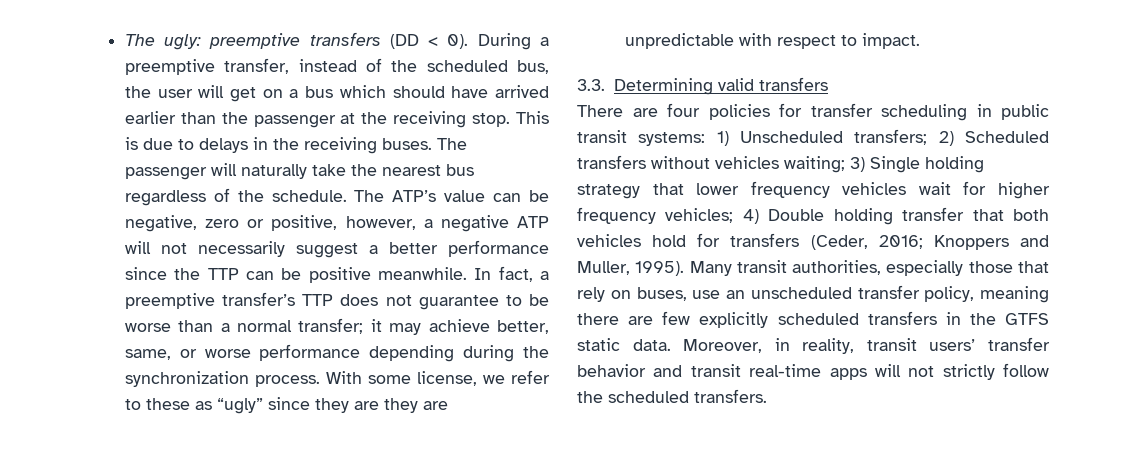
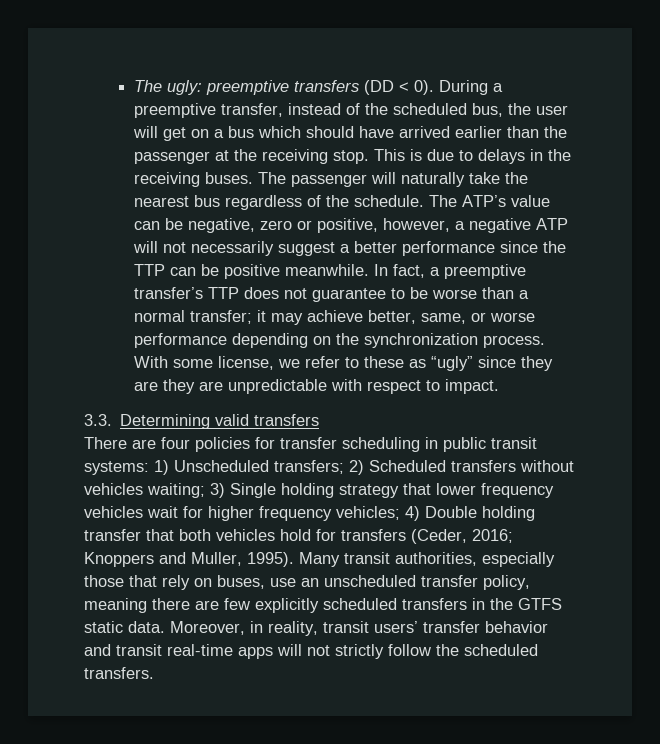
- In fact, a preemptive transfer’s TTP does not guarantee to be worse than a normal transfer; it may achieve better, same, or worse performance depending during the synchronization process.
+ In fact, a preemptive transfer’s TTP does not guarantee to be worse than a normal transfer; it may achieve better, same, or worse performance depending on the synchronization process.

